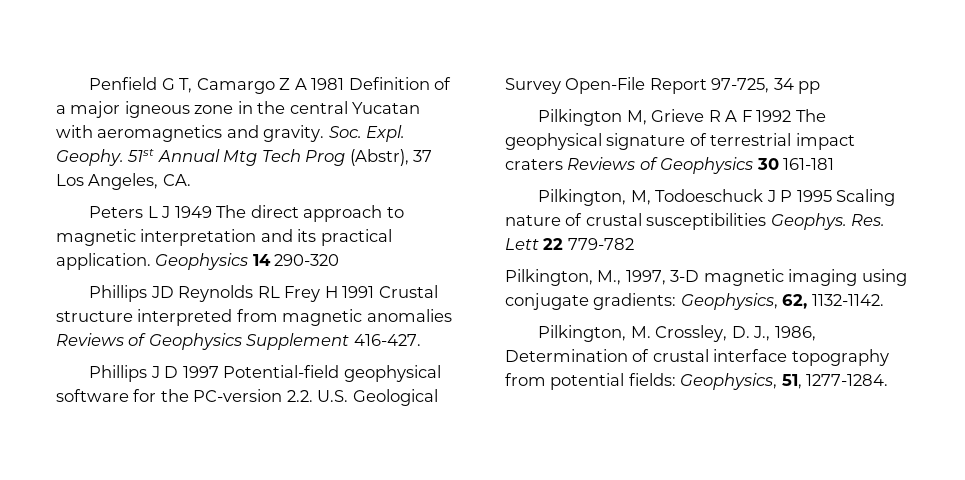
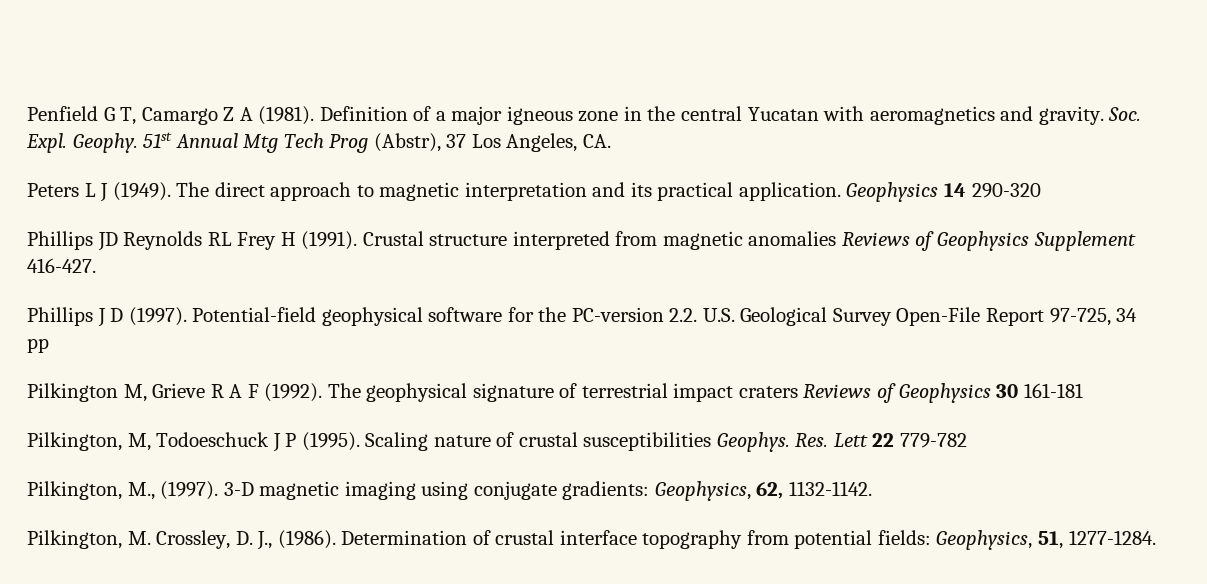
- Penfield G T, Camargo Z A 1981 Definition of a major igneous zone in the central Yucatan with aeromagnetics and gravity.
+ Penfield G T, Camargo Z A (1981). Definition of a major igneous zone in the central Yucatan with aeromagnetics and gravity.
- Peters L J 1949 The direct approach to magnetic interpretation and its practical application.
+ Peters L J (1949). The direct approach to magnetic interpretation and its practical application.
- Phillips JD Reynolds RL Frey H 1991 Crustal structure interpreted from magnetic anomalies Reviews of Geophysics Supplement 416-427.
+ Phillips JD Reynolds RL Frey H (1991). Crustal structure interpreted from magnetic anomalies Reviews of Geophysics Supplement 416-427.
- Phillips J D 1997 Potential-field geophysical software for the PC-version 2.2. U.S. Geological Survey Open-File Report 97-725, 34 pp
+ Phillips J D (1997). Potential-field geophysical software for the PC-version 2.2. U.S. Geological Survey Open-File Report 97-725, 34 pp
- Pilkington M, Grieve R A F 1992 The geophysical signature of terrestrial impact craters Reviews of Geophysics 30 161-181
+ Pilkington M, Grieve R A F (1992). The geophysical signature of terrestrial impact craters Reviews of Geophysics 30 161-181
- Pilkington, M, Todoeschuck J P 1995 Scaling nature of crustal susceptibilities Geophys.
+ Pilkington, M, Todoeschuck J P (1995). Scaling nature of crustal susceptibilities Geophys.
- Pilkington, M., 1997, 3-D magnetic imaging using conjugate gradients: Geophysics, 62, 1132-1142.
+ Pilkington, M., (1997). 3-D magnetic imaging using conjugate gradients: Geophysics, 62, 1132-1142.
- Pilkington, M. Crossley, D. J., 1986, Determination of crustal interface topography from potential fields: Geophysics, 51, 1277-1284.
+ Pilkington, M. Crossley, D. J., (1986). Determination of crustal interface topography from potential fields: Geophysics, 51, 1277-1284.

